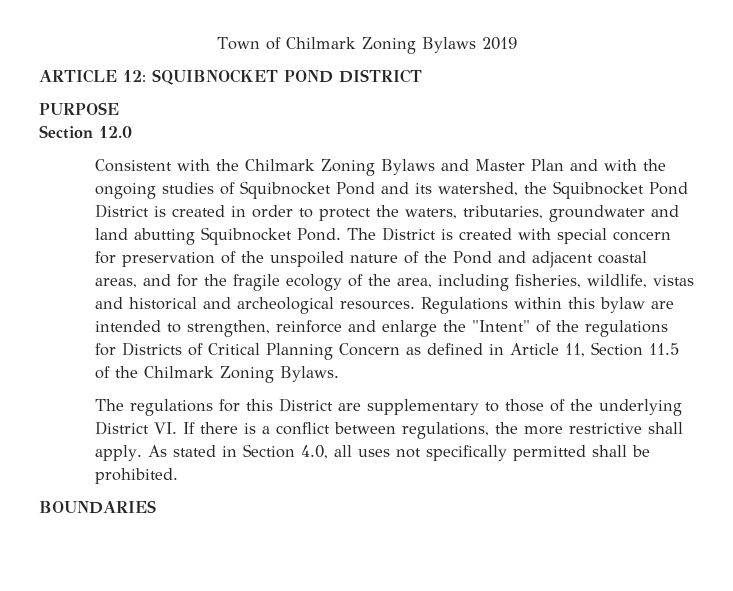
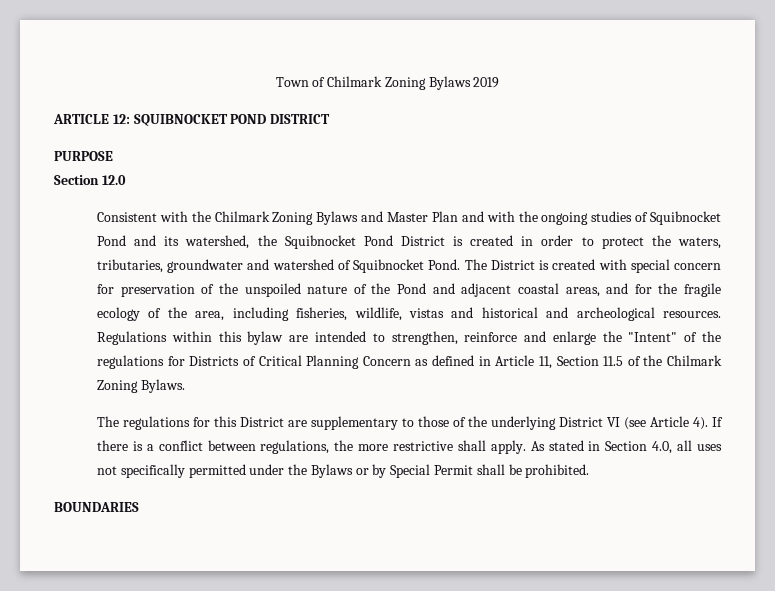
- Consistent with the Chilmark Zoning Bylaws and Master Plan and with the ongoing studies of Squibnocket Pond and its watershed, the Squibnocket Pond District is created in order to protect the waters, tributaries, groundwater and land abutting Squibnocket Pond.
+ Consistent with the Chilmark Zoning Bylaws and Master Plan and with the ongoing studies of Squibnocket Pond and its watershed, the Squibnocket Pond District is created in order to protect the waters, tributaries, groundwater and watershed of Squibnocket Pond.
- The regulations for this District are supplementary to those of the underlying District VI. If there is a conflict between regulations, the more restrictive shall apply.
+ The regulations for this District are supplementary to those of the underlying District VI (see Article 4). If there is a conflict between regulations, the more restrictive shall apply.
- As stated in Section 4.0, all uses not specifically permitted shall be prohibited.
+ As stated in Section 4.0, all uses not specifically permitted under the Bylaws or by Special Permit shall be prohibited.

